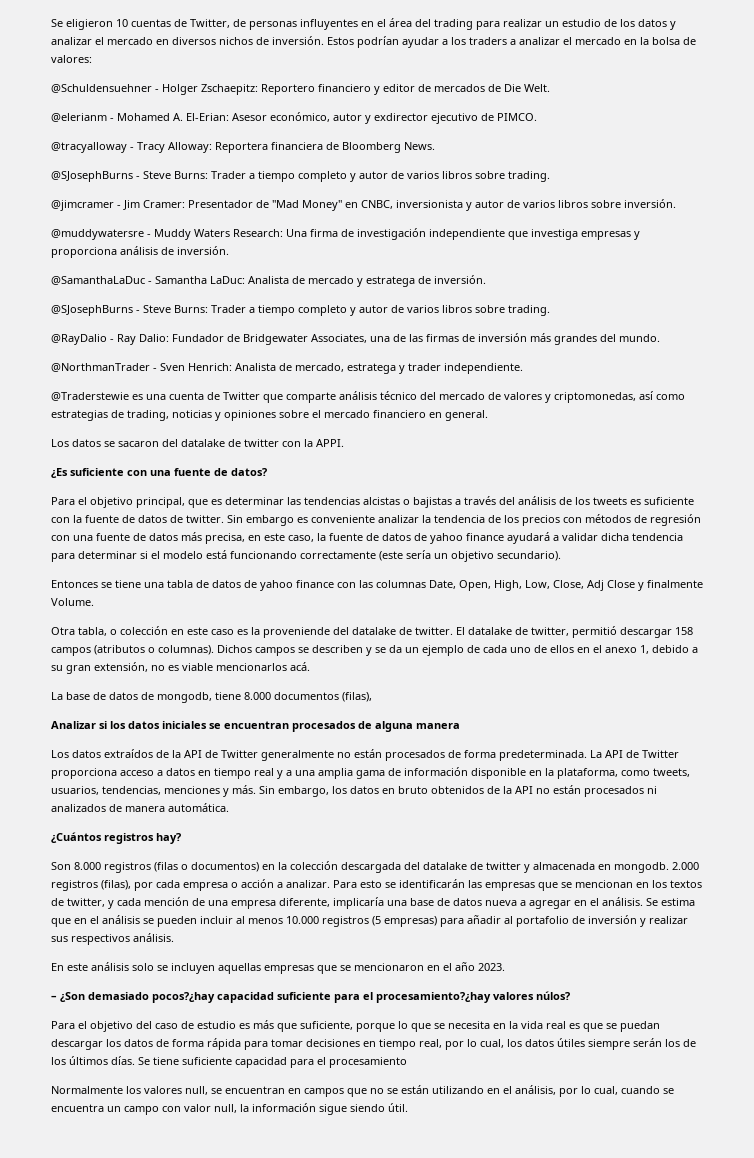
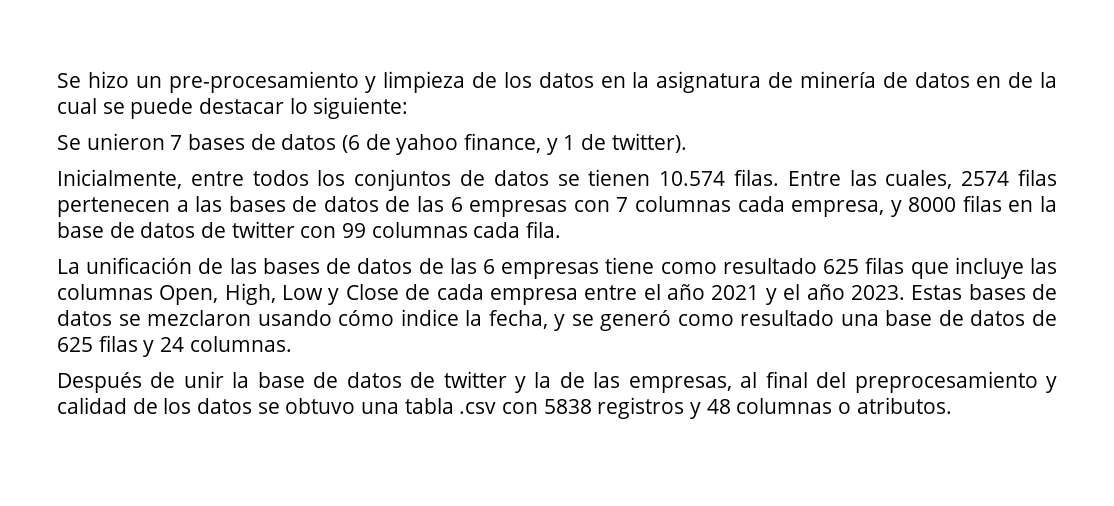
- Se eligieron 10 cuentas de Twitter, de personas influyentes en el área del trading para realizar un estudio de los datos y analizar el mercado en diversos nichos de inversión. Estos podrían ayudar a los traders a analizar el mercado en la bolsa de valores:
- @Schuldensuehner - Holger Zschaepitz: Reportero financiero y editor de mercados de Die Welt.
- @elerianm - Mohamed A. El-Erian: Asesor económico, autor y exdirector ejecutivo de PIMCO.
- @tracyalloway - Tracy Alloway: Reportera financiera de Bloomberg News.
- @SJosephBurns - Steve Burns: Trader a tiempo completo y autor de varios libros sobre trading.
- @jimcramer - Jim Cramer: Presentador de "Mad Money" en CNBC, inversionista y autor de varios libros sobre inversión.
- @muddywatersre - Muddy Waters Research: Una firma de investigación independiente que investiga empresas y proporciona análisis de inversión.
- @SamanthaLaDuc - Samantha LaDuc: Analista de mercado y estratega de inversión.
- @SJosephBurns - Steve Burns: Trader a tiempo completo y autor de varios libros sobre trading.
- @RayDalio - Ray Dalio: Fundador de Bridgewater Associates, una de las firmas de inversión más grandes del mundo.
- @NorthmanTrader - Sven Henrich: Analista de mercado, estratega y trader independiente.
- @Traderstewie es una cuenta de Twitter que comparte análisis técnico del mercado de valores y criptomonedas, así como estrategias de trading, noticias y opiniones sobre el mercado financiero en general.
- Los datos se sacaron del datalake de twitter con la APPI.
- ¿Es suficiente con una fuente de datos?
- Para el objetivo principal, que es determinar las tendencias alcistas o bajistas a través del análisis de los tweets es suficiente con la fuente de datos de twitter. Sin embargo es conveniente analizar la tendencia de los precios con métodos de regresión con una fuente de datos más precisa, en este caso, la fuente de datos de yahoo finance ayudará a validar dicha tendencia para determinar si el modelo está funcionando correctamente (este sería un objetivo secundario).
- Entonces se tiene una tabla de datos de yahoo finance con las columnas Date, Open, High, Low, Close, Adj Close y finalmente Volume.
- Otra tabla, o colección en este caso es la proveniende del datalake de twitter. El datalake de twitter, permitió descargar 158 campos (atributos o columnas). Dichos campos se describen y se da un ejemplo de cada uno de ellos en el anexo 1, debido a su gran extensión, no es viable mencionarlos acá.
- La base de datos de mongodb, tiene 8.000 documentos (filas),
- Analizar si los datos iniciales se encuentran procesados de alguna manera
- Los datos extraídos de la API de Twitter generalmente no están procesados de forma predeterminada. La API de Twitter proporciona acceso a datos en tiempo real y a una amplia gama de información disponible en la plataforma, como tweets, usuarios, tendencias, menciones y más. Sin embargo, los datos en bruto obtenidos de la API no están procesados ni analizados de manera automática.
- ¿Cuántos registros hay?
- Son 8.000 registros (filas o documentos) en la colección descargada del datalake de twitter y almacenada en mongodb. 2.000 registros (filas), por cada empresa o acción a analizar. Para esto se identificarán las empresas que se mencionan en los textos de twitter, y cada mención de una empresa diferente, implicaría una base de datos nueva a agregar en el análisis. Se estima que en el análisis se pueden incluir al menos 10.000 registros (5 empresas) para añadir al portafolio de inversión y realizar sus respectivos análisis.
- En este análisis solo se incluyen aquellas empresas que se mencionaron en el año 2023.
- – ¿Son demasiado pocos?¿hay capacidad suficiente para el procesamiento?¿hay valores núlos?
- Para el objetivo del caso de estudio es más que suficiente, porque lo que se necesita en la vida real es que se puedan descargar los datos de forma rápida para tomar decisiones en tiempo real, por lo cual, los datos útiles siempre serán los de los últimos días. Se tiene suficiente capacidad para el procesamiento
- Normalmente los valores null, se encuentran en campos que no se están utilizando en el análisis, por lo cual, cuando se encuentra un campo con valor null, la información sigue siendo útil.
+ Se hizo un pre-procesamiento y limpieza de los datos en la asignatura de minería de datos en de la cual se puede destacar lo siguiente:
+ Se unieron 7 bases de datos (6 de yahoo finance, y 1 de twitter).
+ Inicialmente, entre todos los conjuntos de datos se tienen 10.574 filas. Entre las cuales, 2574 filas pertenecen a las bases de datos de las 6 empresas con 7 columnas cada empresa, y 8000 filas en la base de datos de twitter con 99 columnas cada fila.
+ La unificación de las bases de datos de las 6 empresas tiene como resultado 625 filas que incluye las columnas Open, High, Low y Close de cada empresa entre el año 2021 y el año 2023. Estas bases de datos se mezclaron usando cómo indice la fecha, y se generó como resultado una base de datos de 625 filas y 24 columnas.
+ Después de unir la base de datos de twitter y la de las empresas, al final del preprocesamiento y calidad de los datos se obtuvo una tabla .csv con 5838 registros y 48 columnas o atributos.

